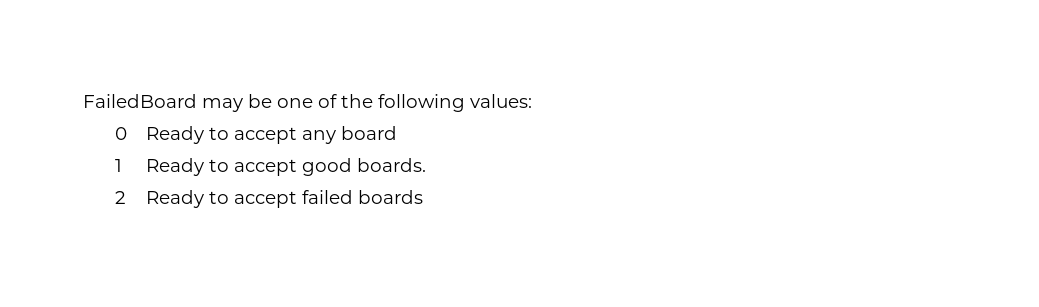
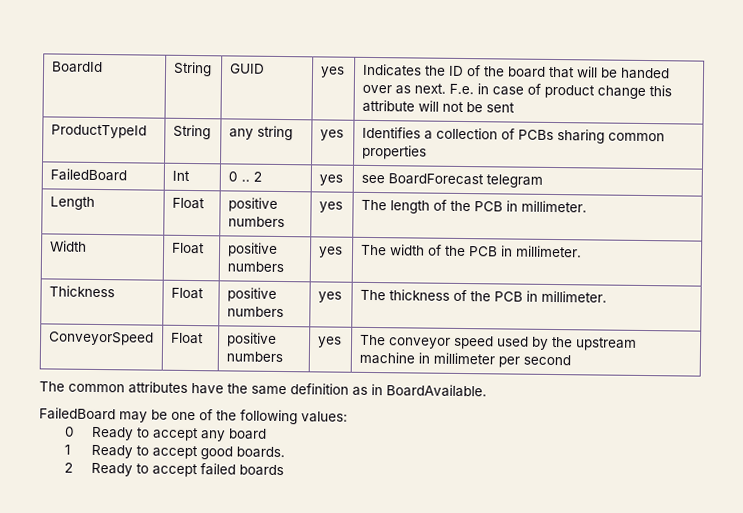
+ BoardId | String | GUID | yes | Indicates the ID of the board that will be handed over as next. F.e. in case of product change this attribute will not be sent
+ ProductTypeId | String | any string | yes | Identifies a collection of PCBs sharing common properties
+ FailedBoard | Int | 0 .. 2 | yes | see BoardForecast telegram
+ Length | Float | positive numbers | yes | The length of the PCB in millimeter.
+ Width | Float | positive numbers | yes | The width of the PCB in millimeter.
+ Thickness | Float | positive numbers | yes | The thickness of the PCB in millimeter.
+ ConveyorSpeed | Float | positive numbers | yes | The conveyor speed used by the upstream machine in millimeter per second
+ The common attributes have the same definition as in BoardAvailable.

